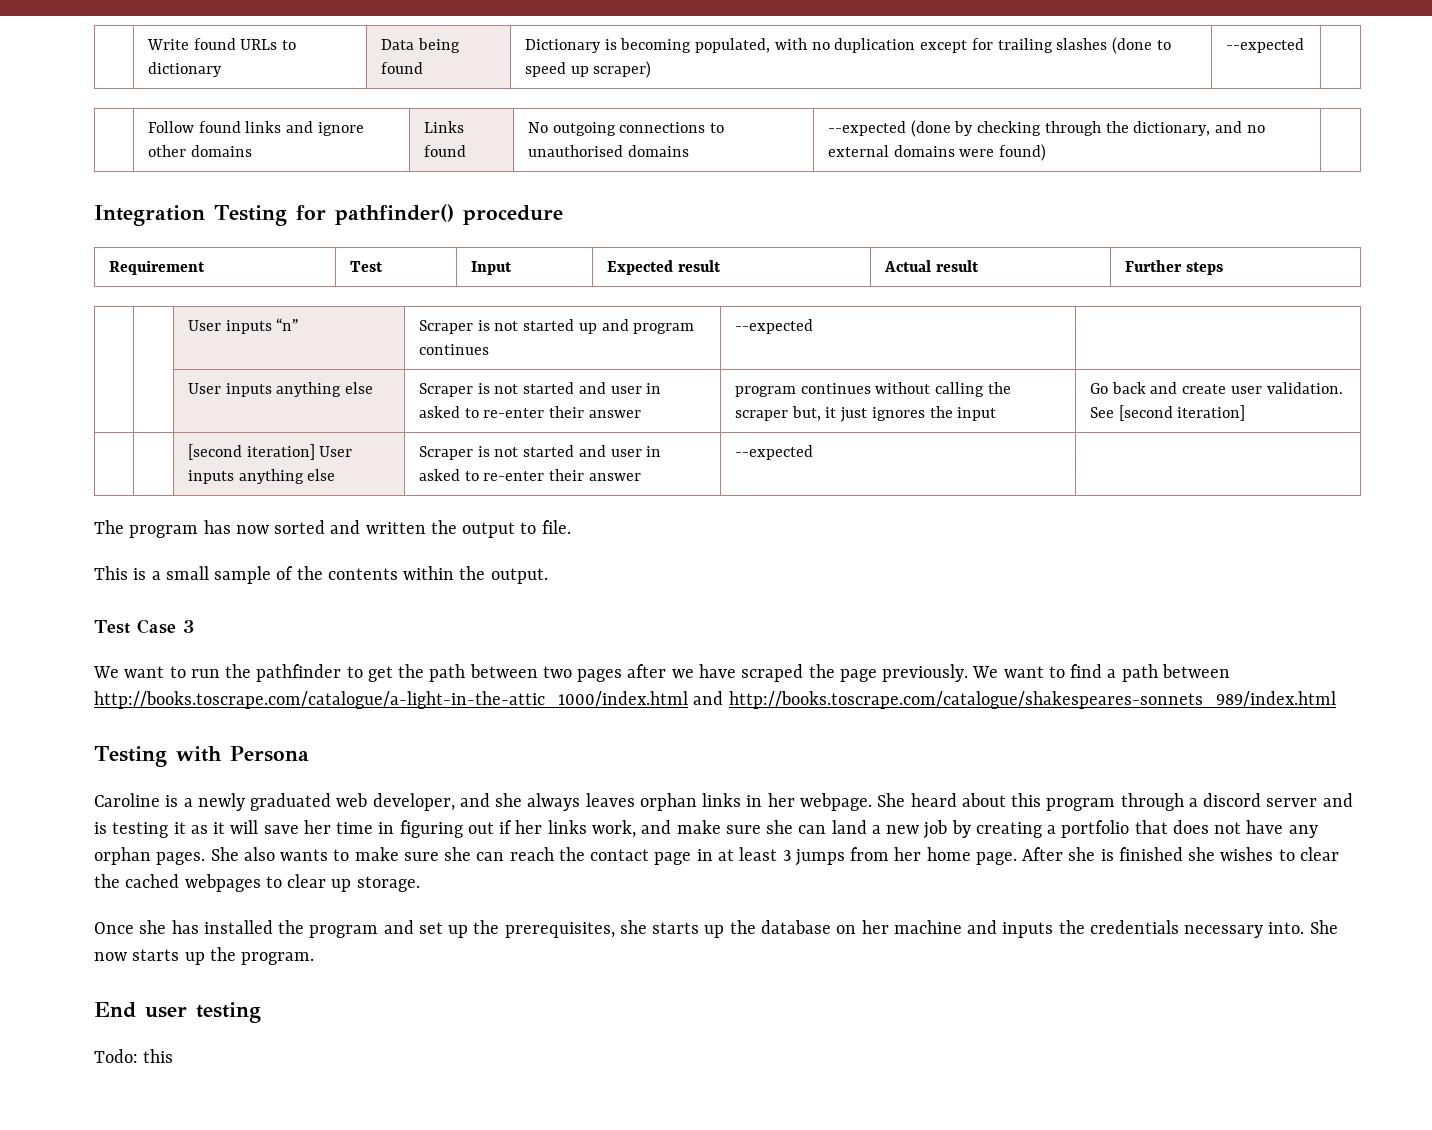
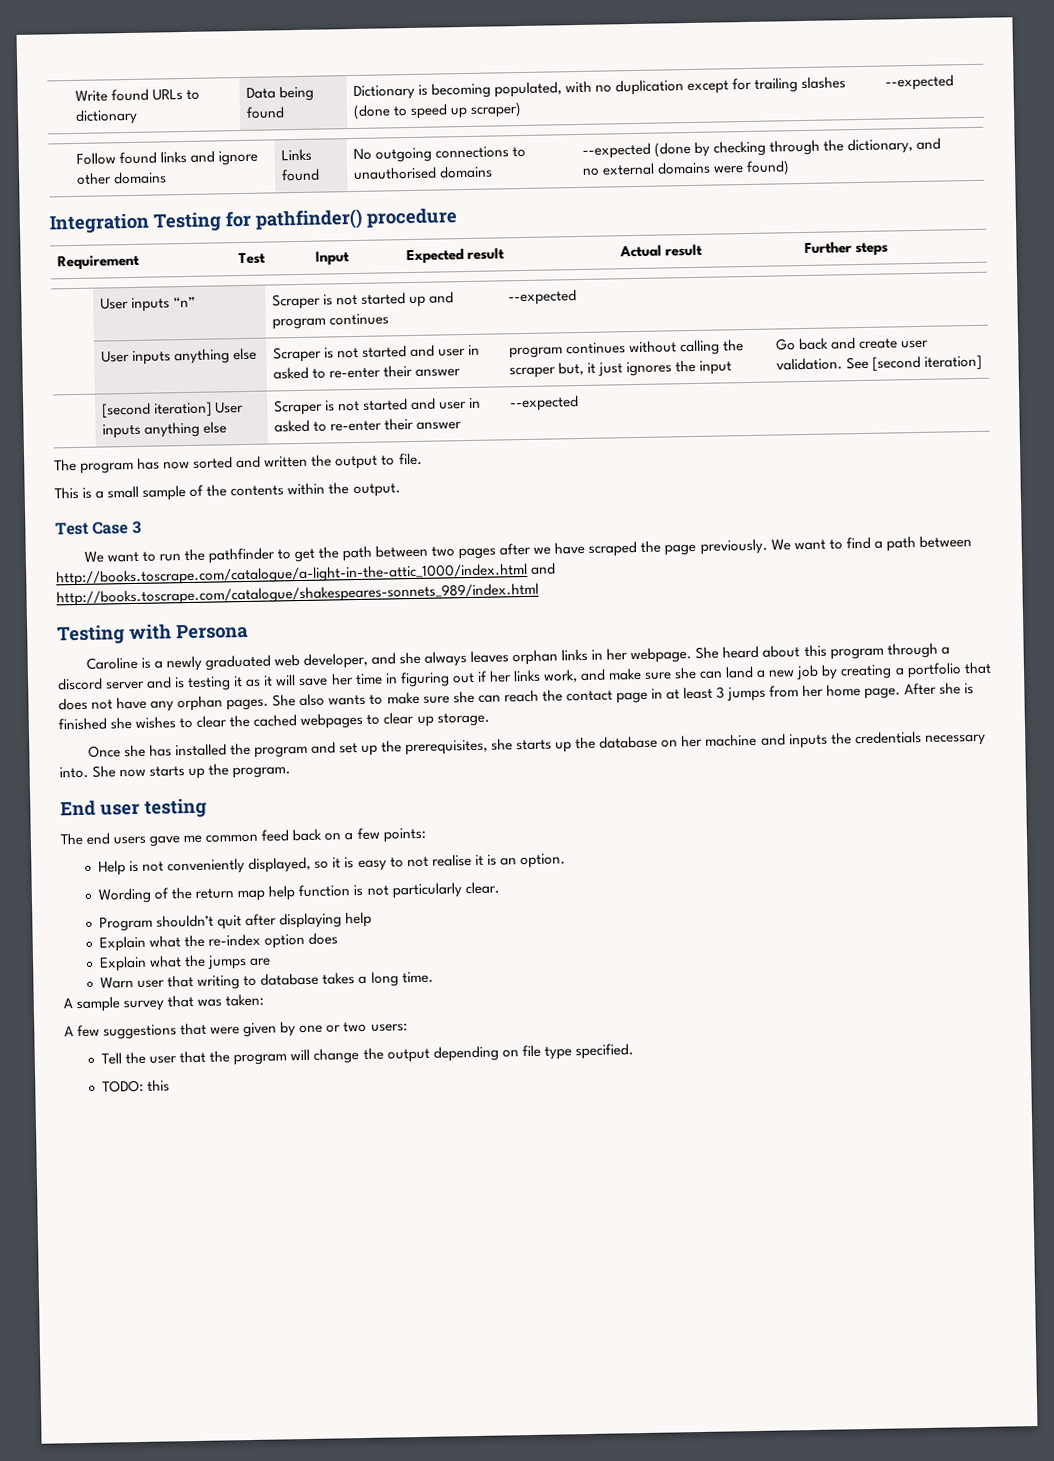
- Todo: this
+ The end users gave me common feed back on a few points:
+ Help is not conveniently displayed, so it is easy to not realise it is an option.
+ Wording of the return map help function is not particularly clear.
+ Program shouldn’t quit after displaying help
+ Explain what the re-index option does
+ Explain what the jumps are
+ Warn user that writing to database takes a long time.
+ A sample survey that was taken:
+ A few suggestions that were given by one or two users:
+ Tell the user that the program will change the output depending on file type specified.
+ TODO: this

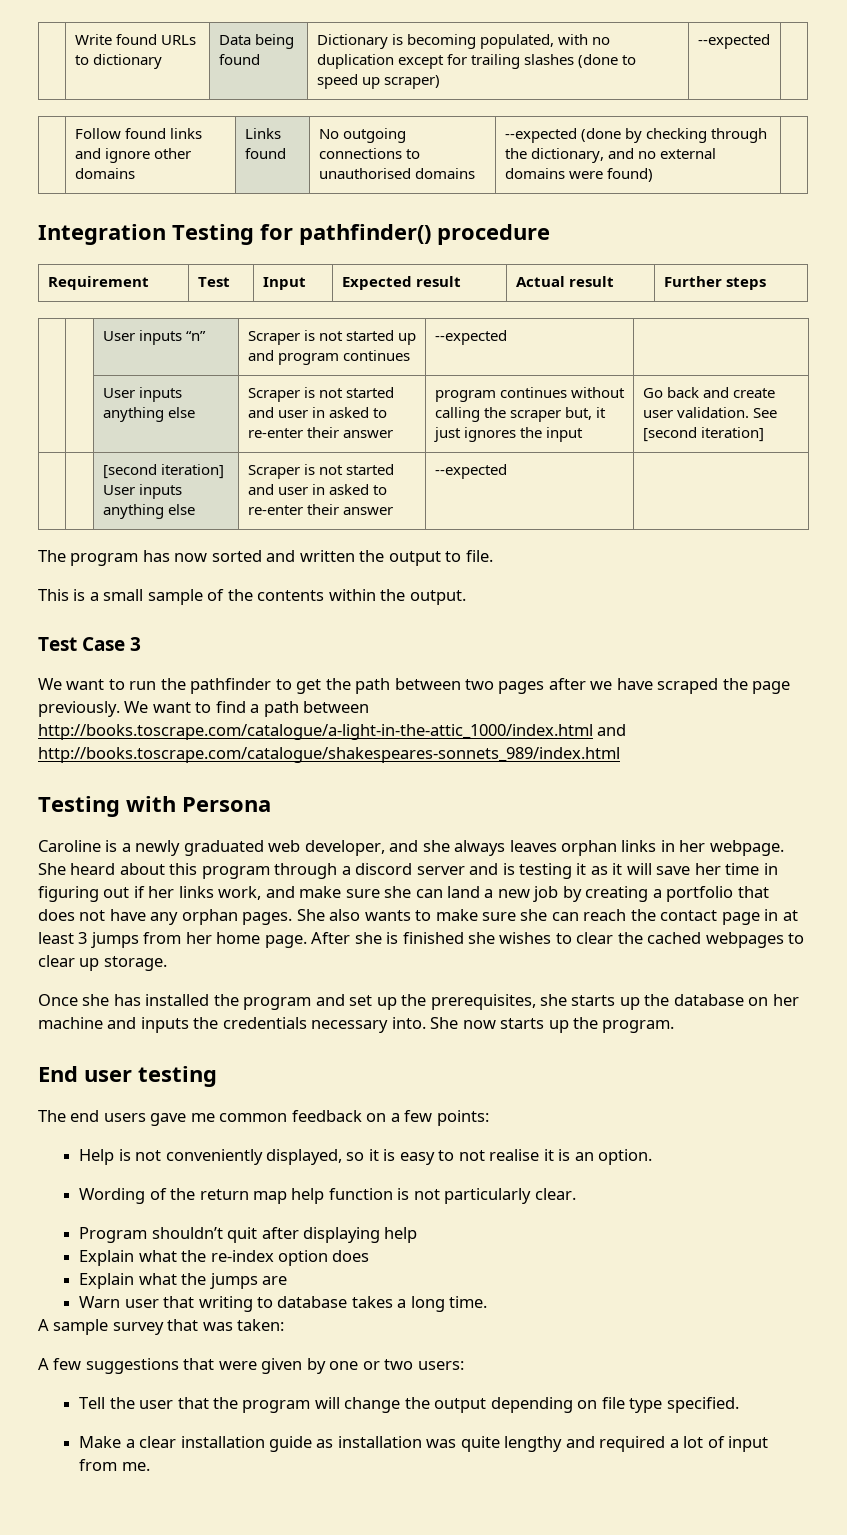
- The end users gave me common feed back on a few points:
+ The end users gave me common feedback on a few points:
- TODO: this
+ Make a clear installation guide as installation was quite lengthy and required a lot of input from me.

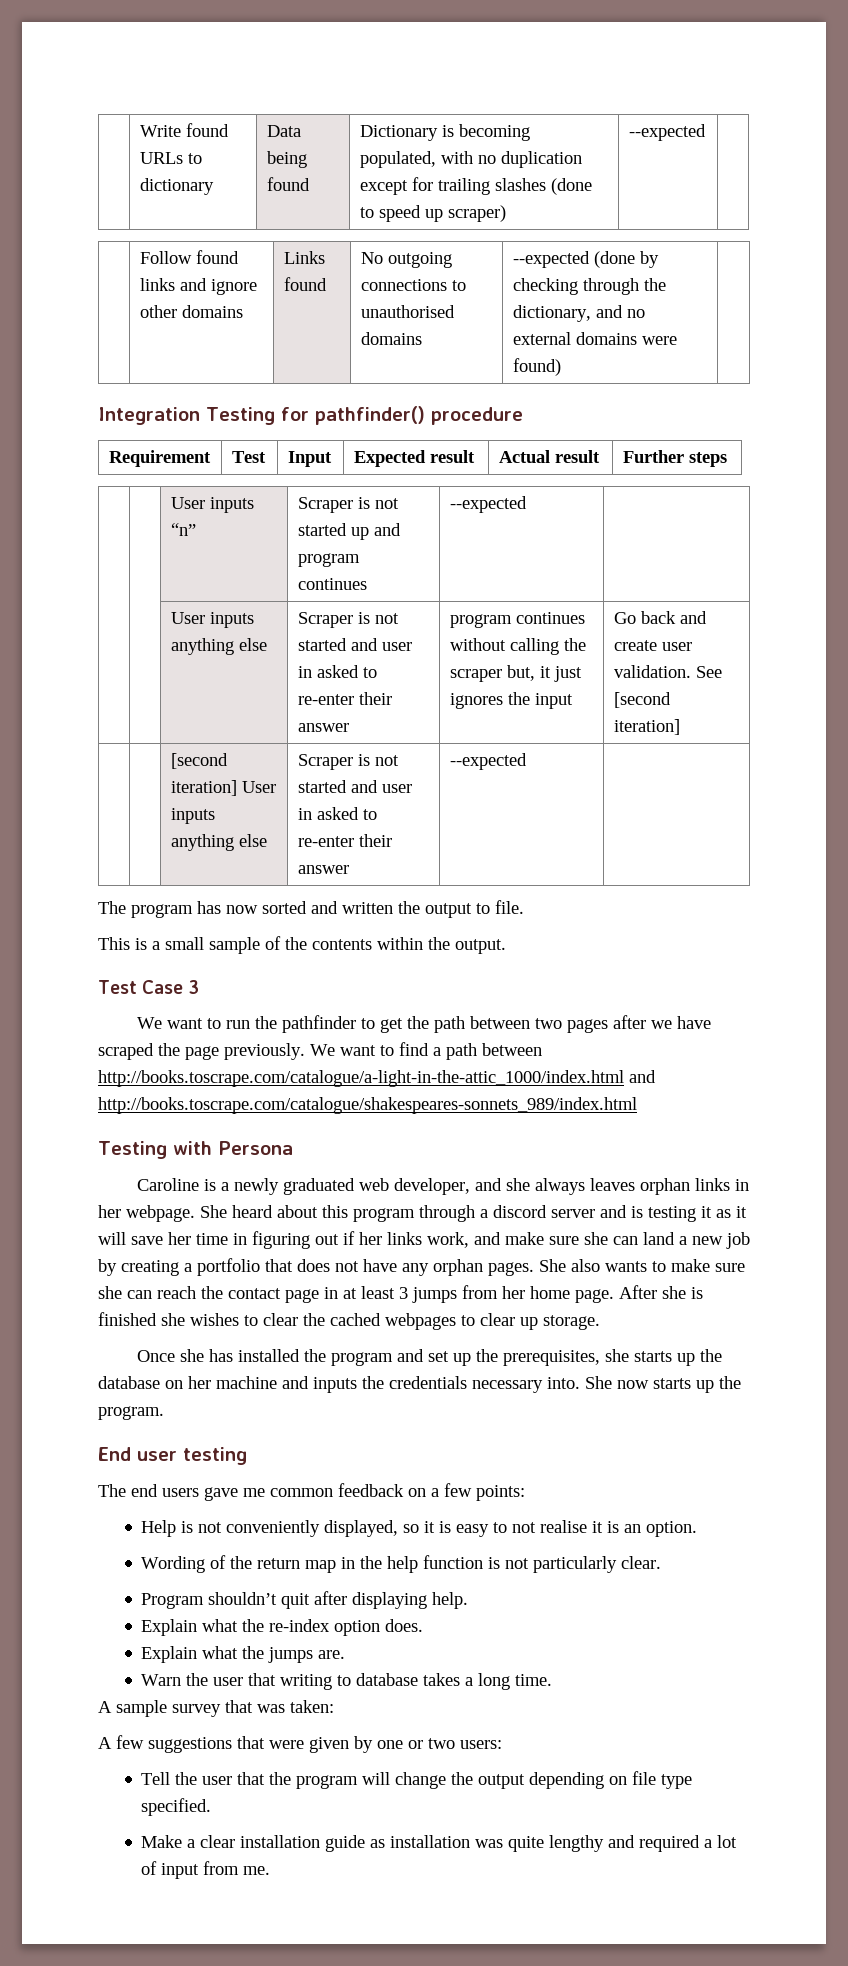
- Wording of the return map help function is not particularly clear.
+ Wording of the return map in the help function is not particularly clear.
- Program shouldn’t quit after displaying help
+ Program shouldn’t quit after displaying help.
- Explain what the re-index option does
+ Explain what the re-index option does.
- Explain what the jumps are
+ Explain what the jumps are.
- Warn user that writing to database takes a long time.
+ Warn the user that writing to database takes a long time.

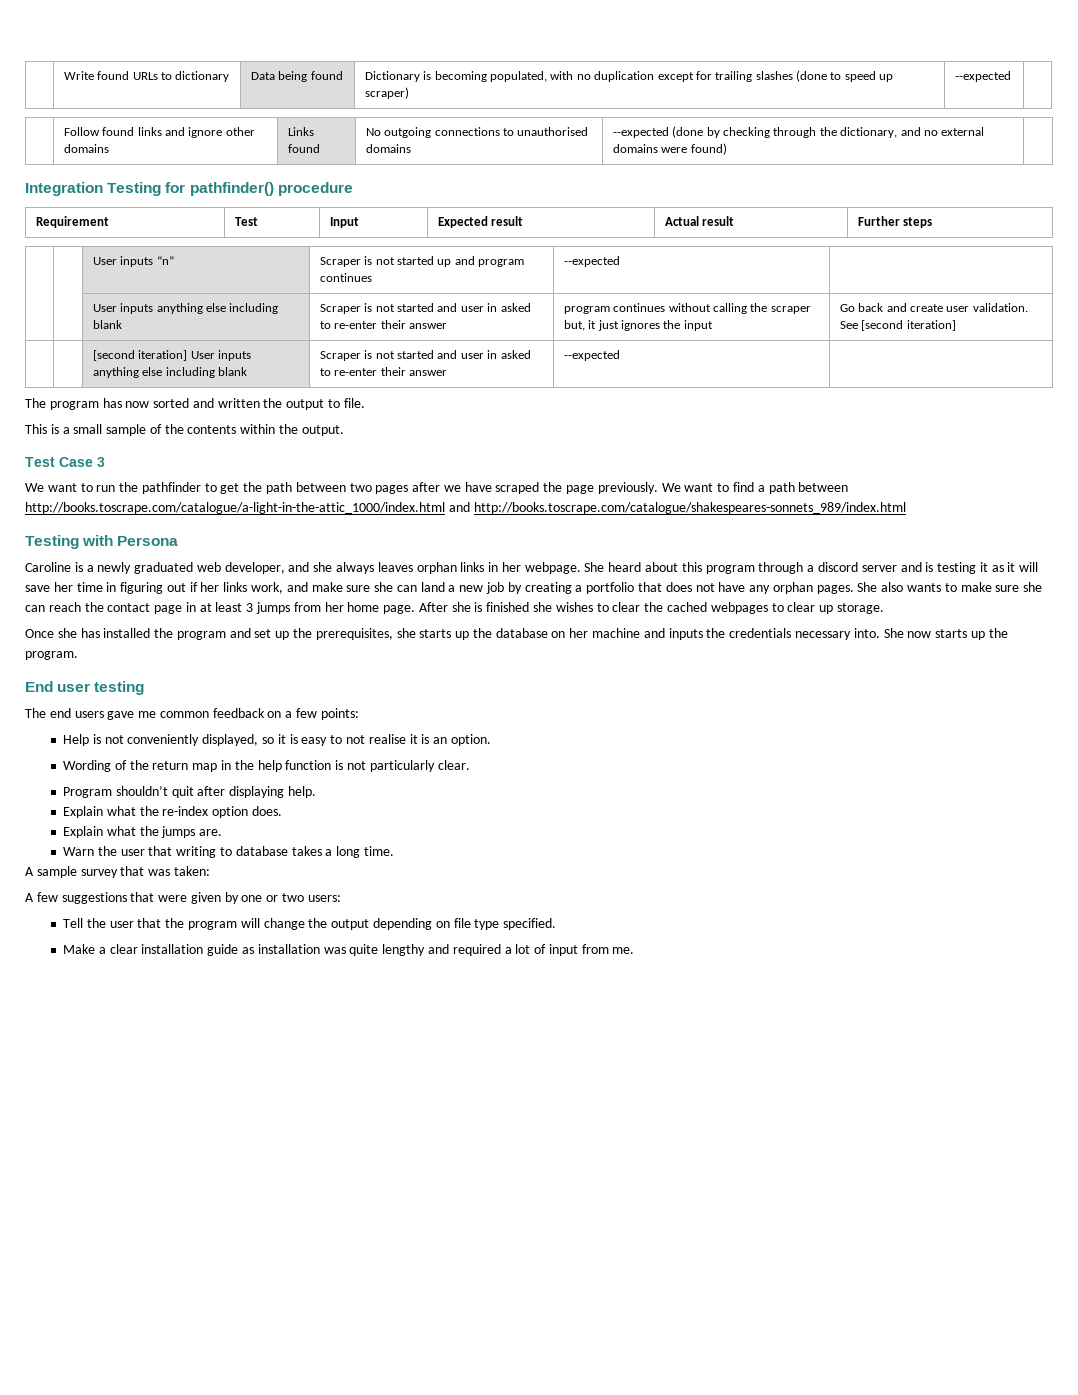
- | | User inputs anything else | Scraper is not started and user in asked to re-enter their answer | program continues without calling the scraper but, it just ignores the input | Go back and create user validation. See [second iteration]
+ | | User inputs anything else including blank | Scraper is not started and user in asked to re-enter their answer | program continues without calling the scraper but, it just ignores the input | Go back and create user validation. See [second iteration]
- | | [second iteration] User inputs anything else | Scraper is not started and user in asked to re-enter their answer | --expected |
+ | | [second iteration] User inputs anything else including blank | Scraper is not started and user in asked to re-enter their answer | --expected |

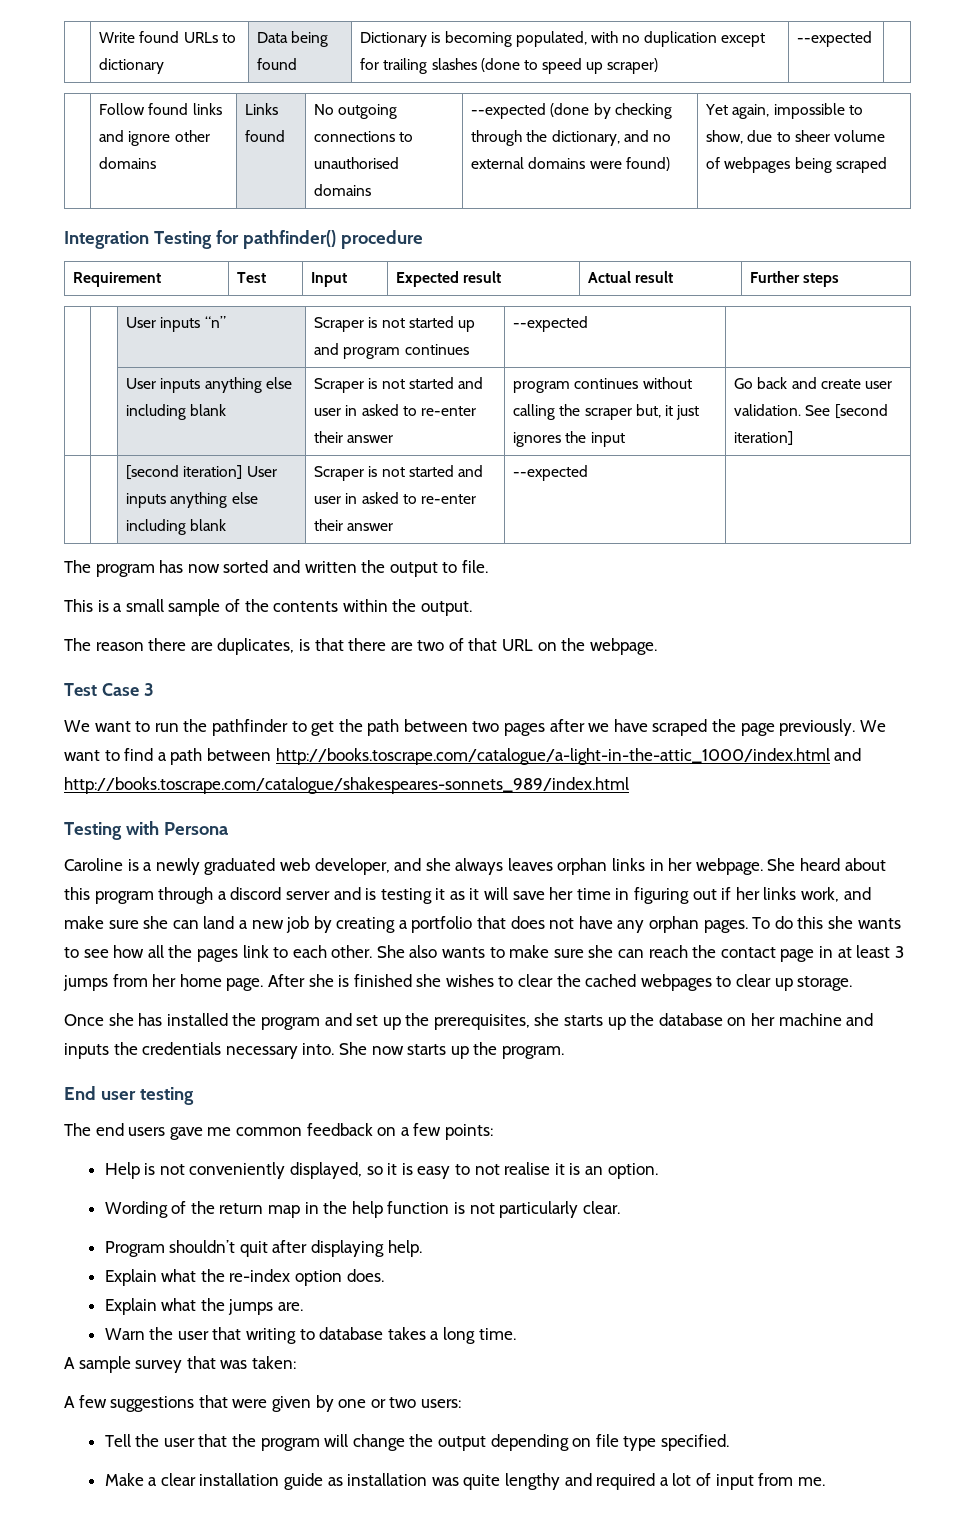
+ Yet again, impossible to show, due to sheer volume of webpages being scraped
+ The reason there are duplicates, is that there are two of that URL on the webpage.
+ To do this she wants to see how all the pages link to each other.

